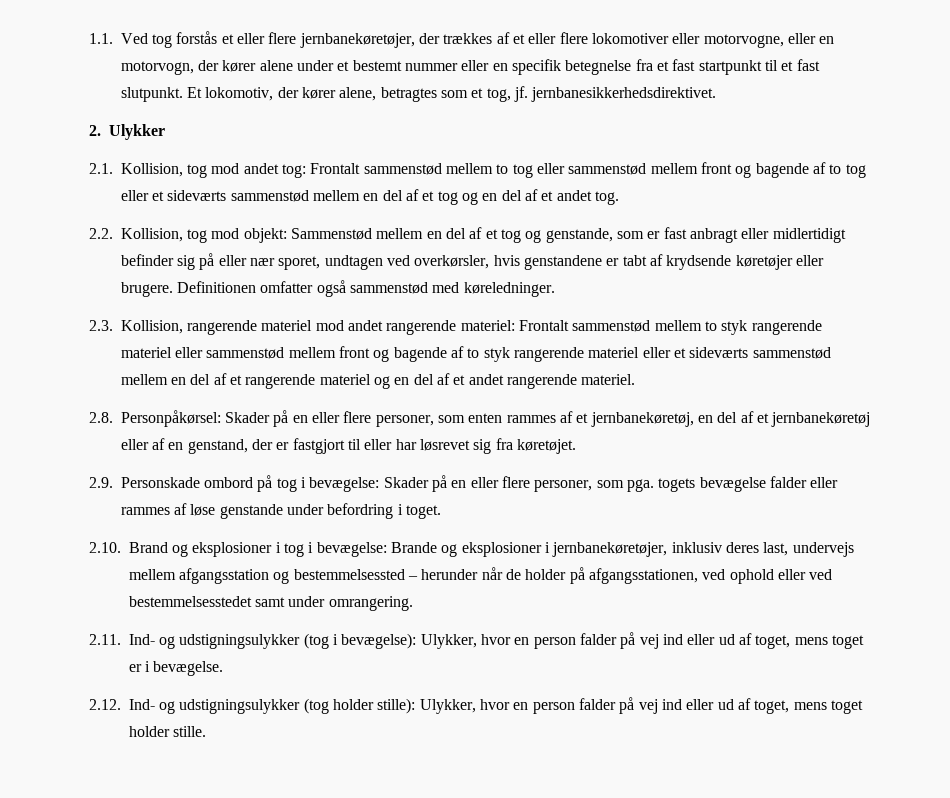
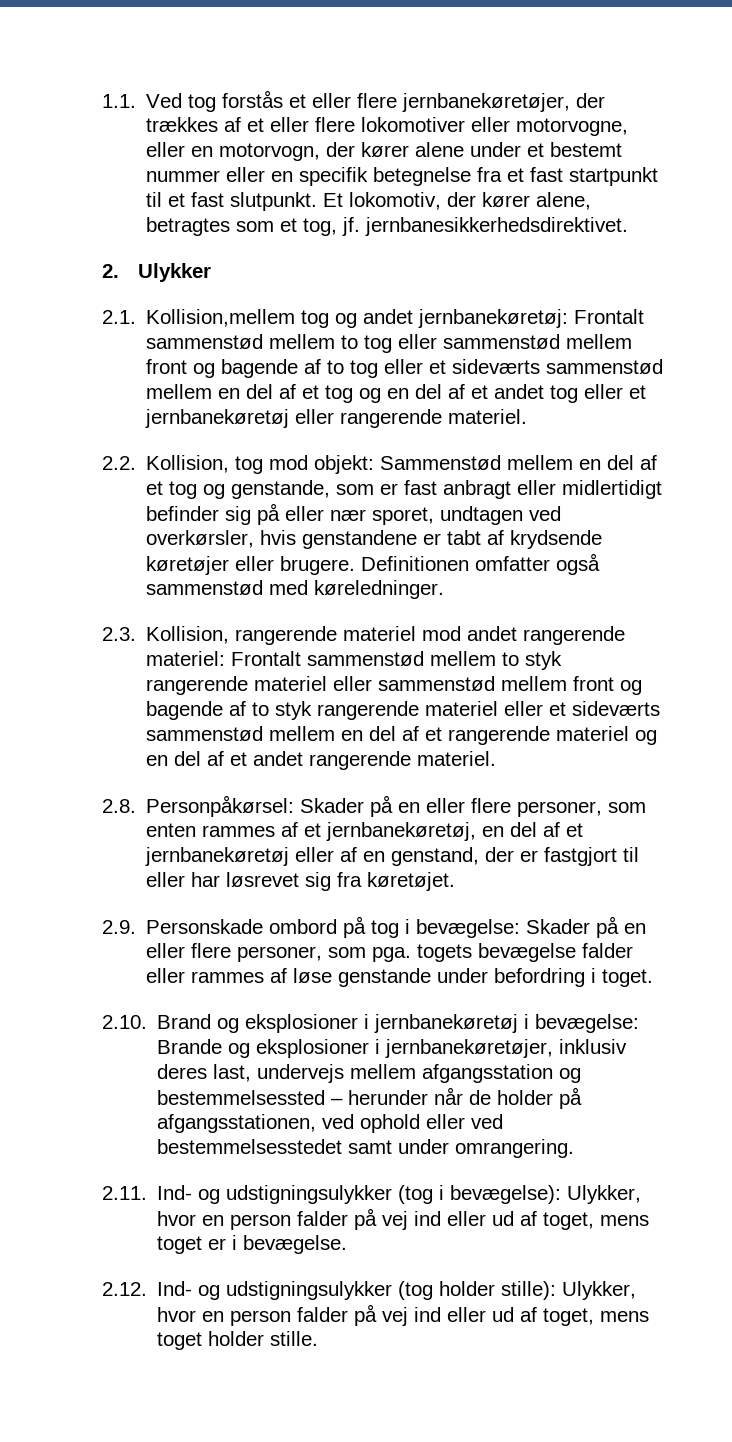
- 2.1. Kollision, tog mod andet tog: Frontalt sammenstød mellem to tog eller sammenstød mellem front og bagende af to tog eller et sideværts sammenstød mellem en del af et tog og en del af et andet tog.
+ 2.1. Kollision,mellem tog og andet jernbanekøretøj: Frontalt sammenstød mellem to tog eller sammenstød mellem front og bagende af to tog eller et sideværts sammenstød mellem en del af et tog og en del af et andet tog eller et jernbanekøretøj eller rangerende materiel.
- 2.10. Brand og eksplosioner i tog i bevægelse: Brande og eksplosioner i jernbanekøretøjer, inklusiv deres last, undervejs mellem afgangsstation og bestemmelsessted – herunder når de holder på afgangsstationen, ved ophold eller ved bestemmelsesstedet samt under omrangering.
+ 2.10. Brand og eksplosioner i jernbanekøretøj i bevægelse: Brande og eksplosioner i jernbanekøretøjer, inklusiv deres last, undervejs mellem afgangsstation og bestemmelsessted – herunder når de holder på afgangsstationen, ved ophold eller ved bestemmelsesstedet samt under omrangering.

